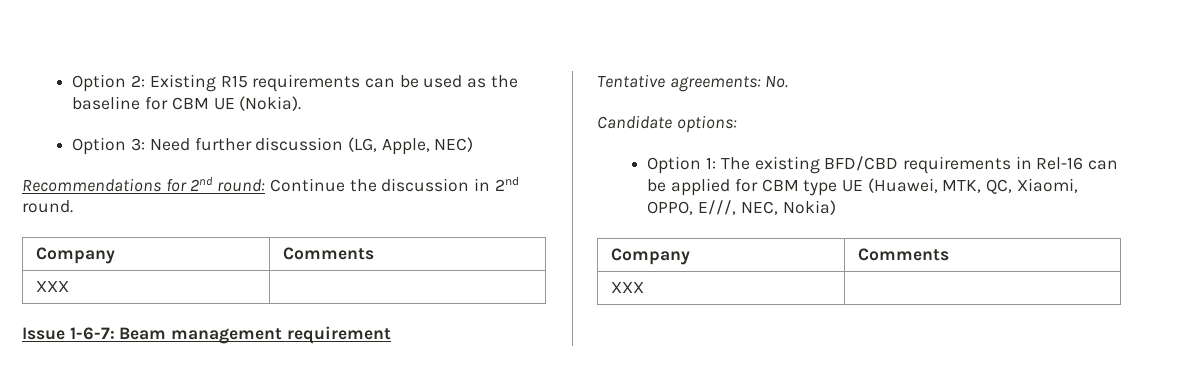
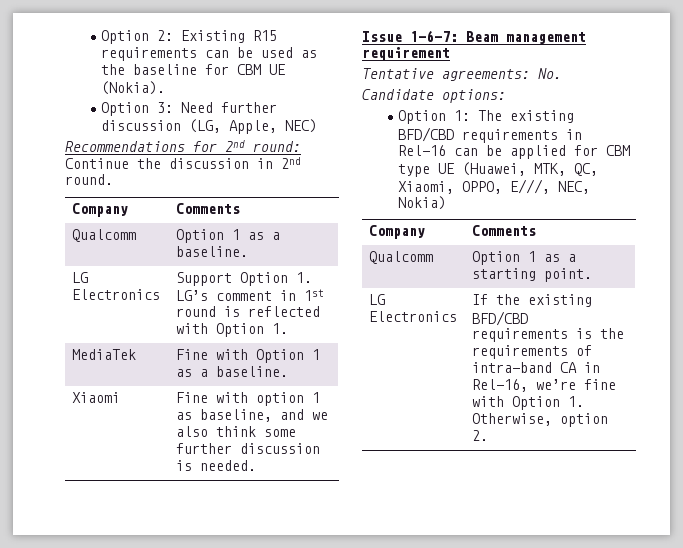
  Recommendations for 2nd round: Continue the discussion in 2nd round.
  Company | Comments
- XXX |
+ Qualcomm | Option 1 as a baseline.
+ LG Electronics | Support Option 1. LG’s comment in 1st round is reflected with Option 1.
+ MediaTek | Fine with Option 1 as a baseline.
+ Xiaomi | Fine with option 1 as baseline, and we also think some further discussion is needed.
  Option 1: The existing BFD/CBD requirements in Rel-16 can be applied for CBM type UE (Huawei, MTK, QC, Xiaomi, OPPO, E///, NEC, Nokia)
  Company | Comments
- XXX |
+ Qualcomm | Option 1 as a starting point.
+ LG Electronics | If the existing BFD/CBD requirements is the requirements of intra-band CA in Rel-16, we’re fine with Option 1. Otherwise, option 2.

